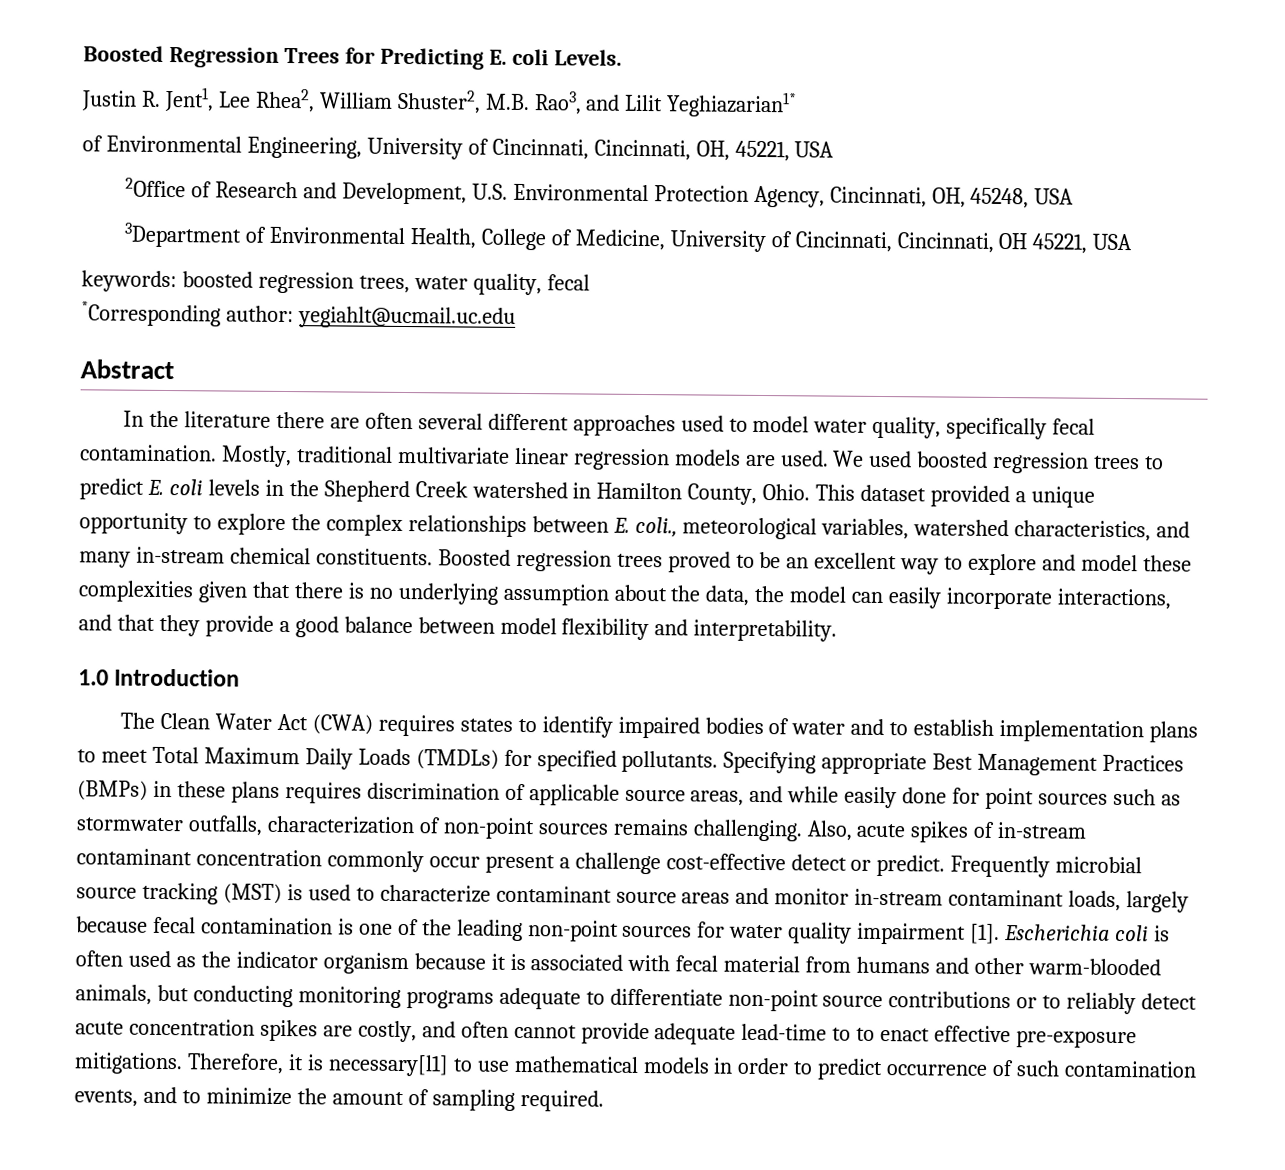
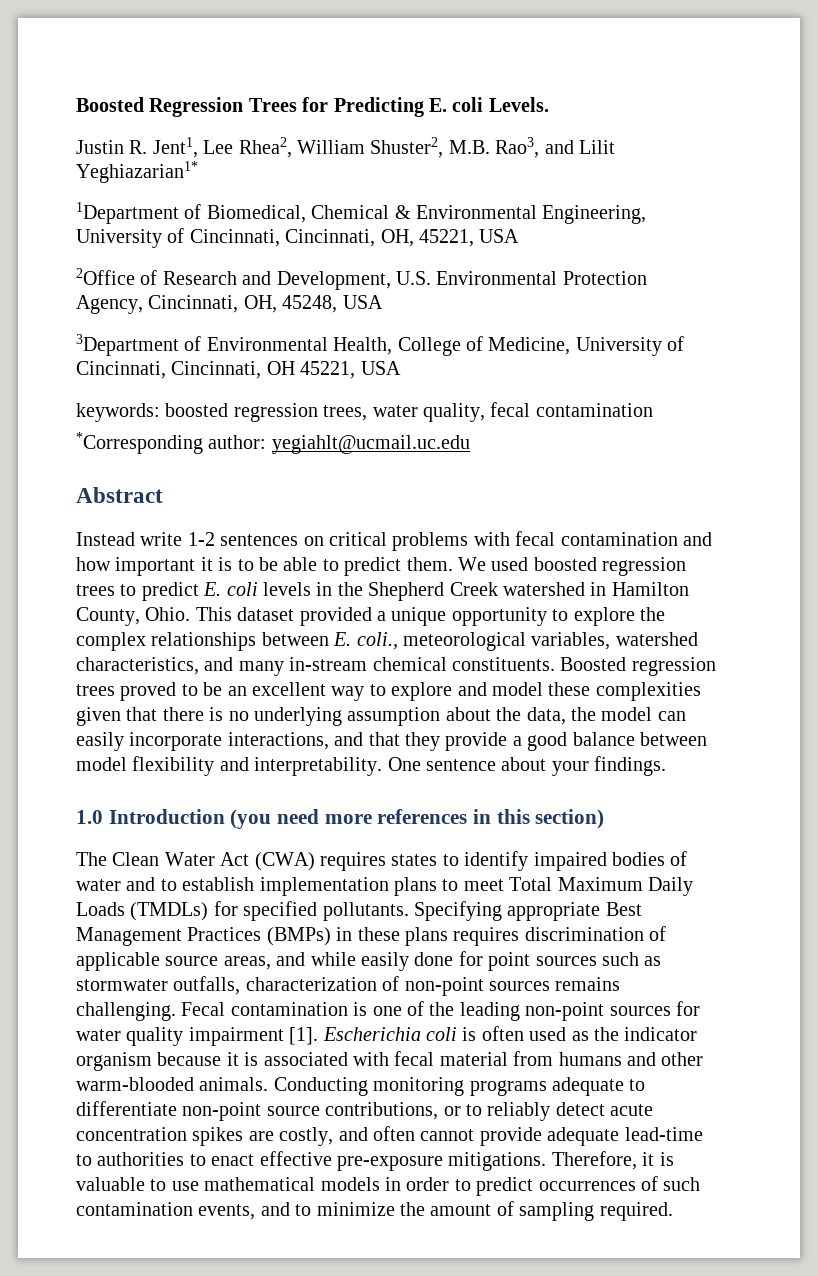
- of Environmental Engineering, University of Cincinnati, Cincinnati, OH, 45221, USA
+ 1Department of Biomedical, Chemical & Environmental Engineering, University of Cincinnati, Cincinnati, OH, 45221, USA
- keywords: boosted regression trees, water quality, fecal
+ keywords: boosted regression trees, water quality, fecal contamination
- In the literature there are often several different approaches used to model water quality, specifically fecal contamination. Mostly, traditional multivariate linear regression models are used.
+ Instead write 1-2 sentences on critical problems with fecal contamination and how important it is to be able to predict them.
- Boosted regression trees proved to be an excellent way to explore and model these complexities given that there is no underlying assumption about the data, the model can easily incorporate interactions, and that they provide a good balance between model flexibility and interpretability.
- 1.0 Introduction
+ Boosted regression trees proved to be an excellent way to explore and model these complexities given that there is no underlying assumption about the data, the model can easily incorporate interactions, and that they provide a good balance between model flexibility and interpretability. One sentence about your findings.
+ 1.0 Introduction (you need more references in this section)
- Also, acute spikes of in-stream contaminant concentration commonly occur present a challenge cost-effective detect or predict. Frequently microbial source tracking (MST) is used to characterize contaminant source areas and monitor in-stream contaminant loads, largely because fecal contamination is one of the leading non-point sources for water quality impairment [1].
+ Fecal contamination is one of the leading non-point sources for water quality impairment [1].
- Escherichia coli is often used as the indicator organism because it is associated with fecal material from humans and other warm-blooded animals, but conducting monitoring programs adequate to differentiate non-point source contributions or to reliably detect acute concentration spikes are costly, and often cannot provide adequate lead-time to to enact effective pre-exposure mitigations.
+ Escherichia coli is often used as the indicator organism because it is associated with fecal material from humans and other warm-blooded animals. Conducting monitoring programs adequate to differentiate non-point source contributions, or to reliably detect acute concentration spikes are costly, and often cannot provide adequate lead-time to authorities to enact effective pre-exposure mitigations.
- Therefore, it is necessary[l1] to use mathematical models in order to predict occurrence of such contamination events, and to minimize the amount of sampling required.
+ Therefore, it is valuable to use mathematical models in order to predict occurrences of such contamination events, and to minimize the amount of sampling required.

